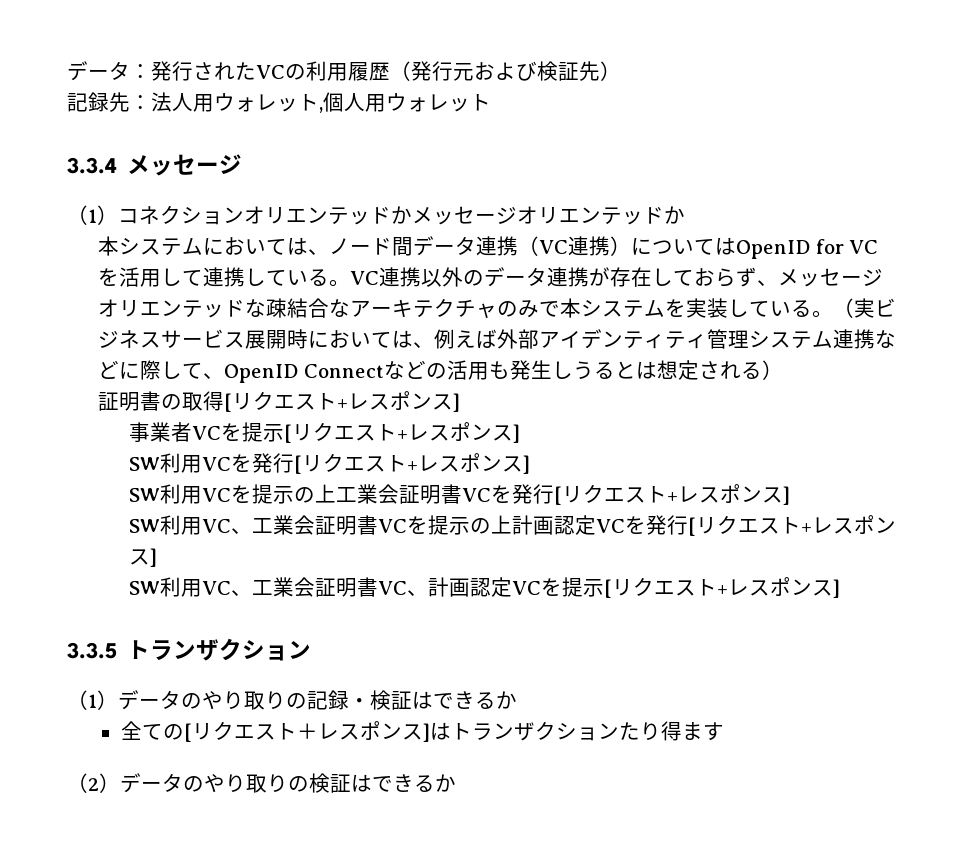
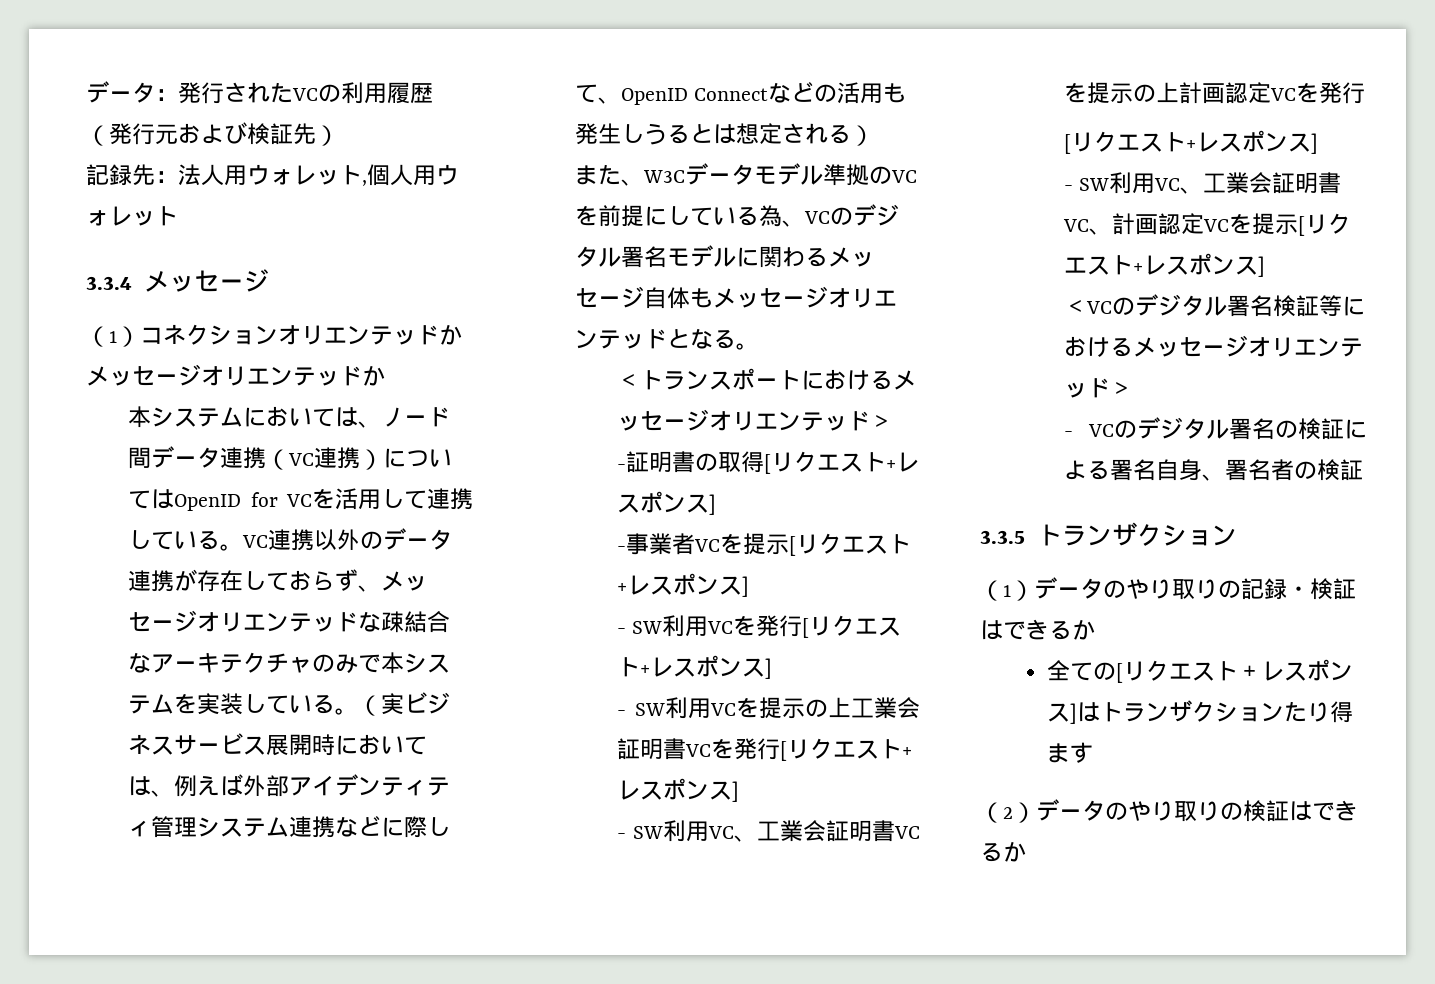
- 証明書の取得[リクエスト+レスポンス]
+ また、W3Cデータモデル準拠のVCを前提にしている為、VCのデジタル署名モデルに関わるメッセージ自体もメッセージオリエンテッドとなる。
+ ＜トランスポートにおけるメッセージオリエンテッド＞
+ -証明書の取得[リクエスト+レスポンス]
- 事業者VCを提示[リクエスト+レスポンス]
+ -事業者VCを提示[リクエスト+レスポンス]
- SW利用VCを発行[リクエスト+レスポンス]
+ - SW利用VCを発行[リクエスト+レスポンス]
- SW利用VCを提示の上工業会証明書VCを発行[リクエスト+レスポンス]
+ - SW利用VCを提示の上工業会証明書VCを発行[リクエスト+レスポンス]
- SW利用VC、工業会証明書VCを提示の上計画認定VCを発行[リクエスト+レスポンス]
- SW利用VC、工業会証明書VC、計画認定VCを提示[リクエスト+レスポンス]
+ - SW利用VC、工業会証明書VCを提示の上計画認定VCを発行
+ [リクエスト+レスポンス]
+ - SW利用VC、工業会証明書VC、計画認定VCを提示[リクエスト+レスポンス]
+ ＜VCのデジタル署名検証等におけるメッセージオリエンテッド＞
+ - VCのデジタル署名の検証による署名自身、署名者の検証

